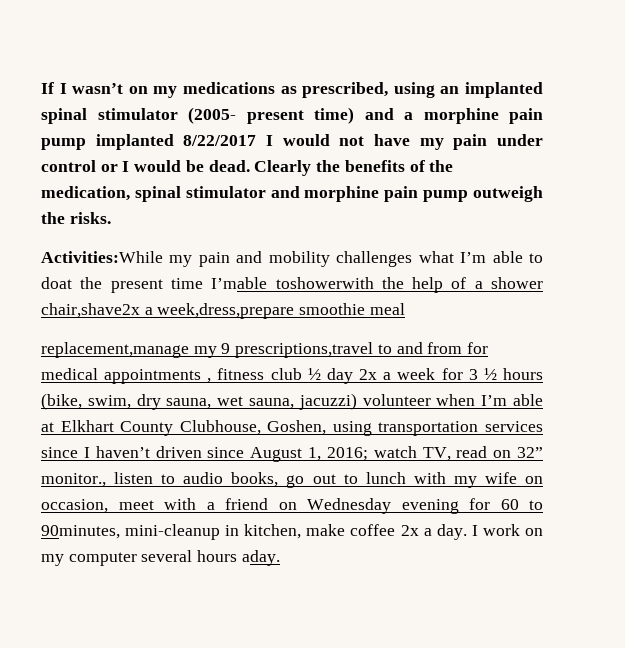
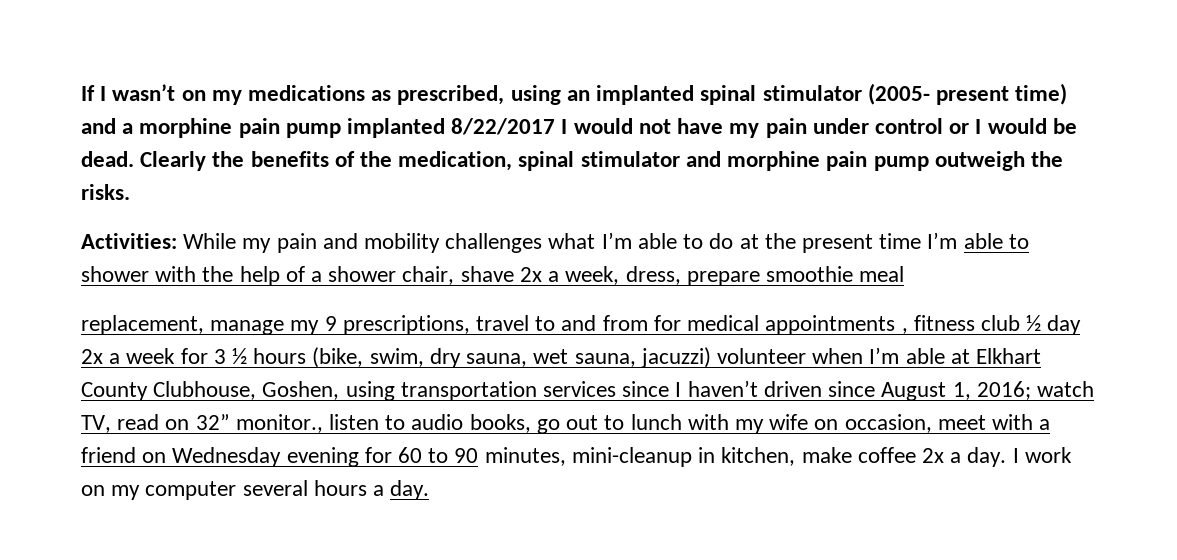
- Activities:While my pain and mobility challenges what I’m able to doat the present time I’mable toshowerwith the help of a shower chair,shave2x a week,dress,prepare smoothie meal
- replacement,manage my 9 prescriptions,travel to and from for medical appointments , fitness club ½ day 2x a week for 3 ½ hours (bike, swim, dry sauna, wet sauna, jacuzzi) volunteer when I’m able at Elkhart County Clubhouse, Goshen, using transportation services since I haven’t driven since August 1, 2016;
+ Activities: While my pain and mobility challenges what I’m able to do at the present time I’m able to shower with the help of a shower chair, shave 2x a week, dress, prepare smoothie meal
+ replacement, manage my 9 prescriptions, travel to and from for medical appointments , fitness club ½ day 2x a week for 3 ½ hours (bike, swim, dry sauna, wet sauna, jacuzzi) volunteer when I’m able at Elkhart County Clubhouse, Goshen, using transportation services since I haven’t driven since August 1, 2016;
- watch TV, read on 32” monitor., listen to audio books, go out to lunch with my wife on occasion, meet with a friend on Wednesday evening for 60 to 90minutes, mini-cleanup in kitchen, make coffee 2x a day.
+ watch TV, read on 32” monitor., listen to audio books, go out to lunch with my wife on occasion, meet with a friend on Wednesday evening for 60 to 90 minutes, mini-cleanup in kitchen, make coffee 2x a day.
- I work on my computer several hours aday.
+ I work on my computer several hours a day.

